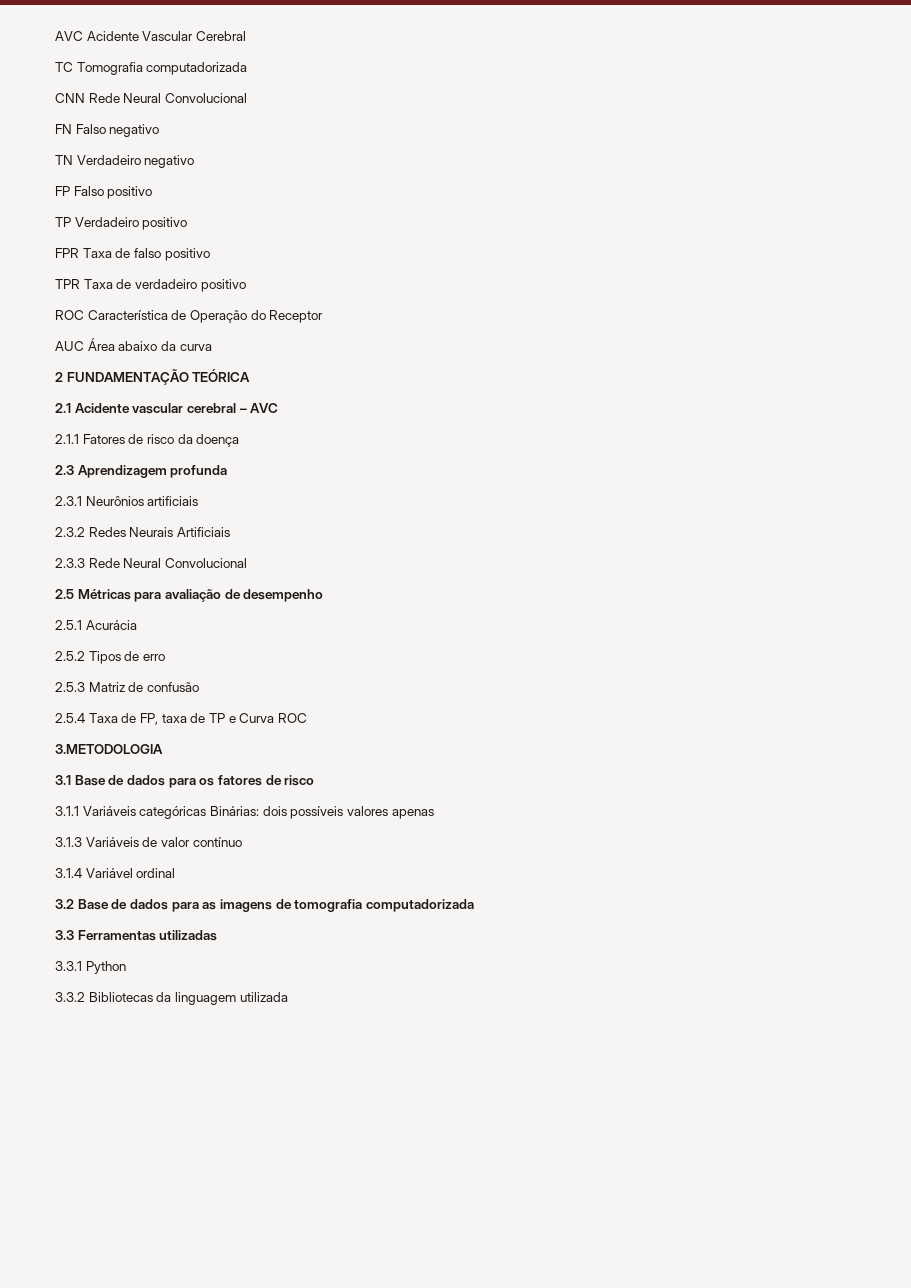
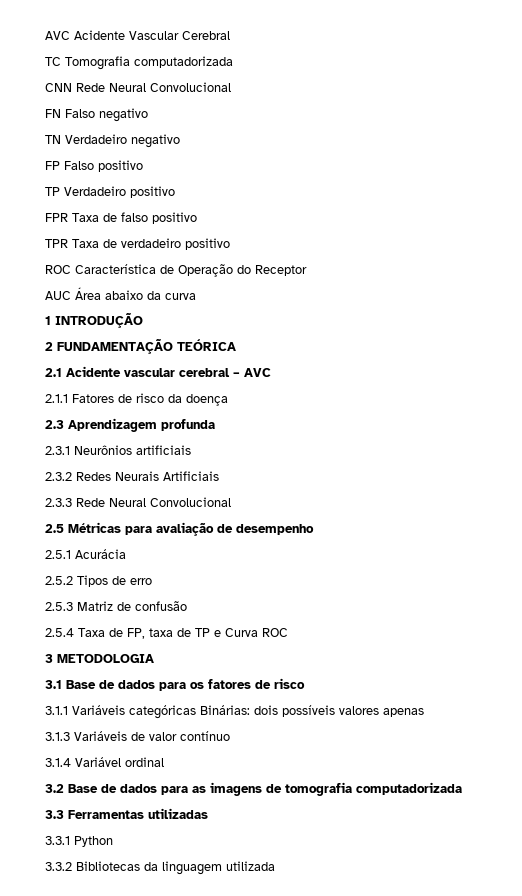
+ 1 INTRODUÇÃO
- 3.METODOLOGIA
+ 3 METODOLOGIA

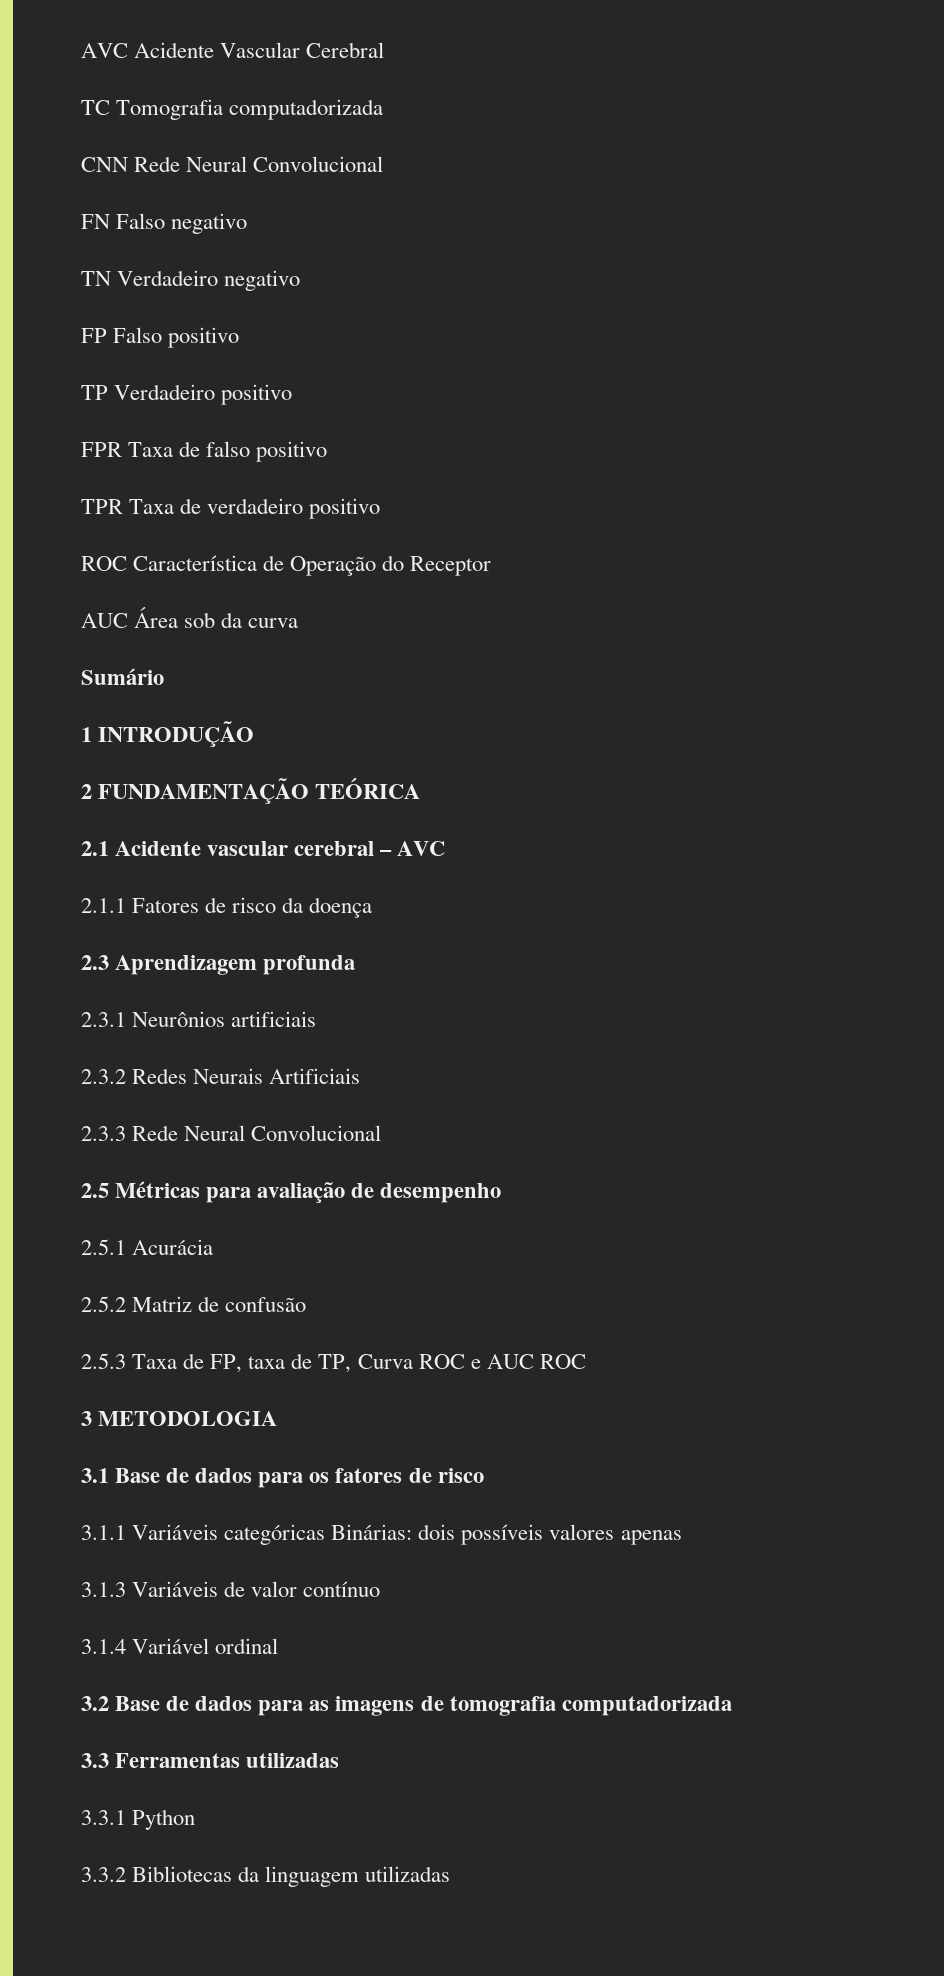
- AUC Área abaixo da curva
+ AUC Área sob da curva
+ Sumário
- 2.5.2 Tipos de erro
- 2.5.3 Matriz de confusão
+ 2.5.2 Matriz de confusão
- 2.5.4 Taxa de FP, taxa de TP e Curva ROC
+ 2.5.3 Taxa de FP, taxa de TP, Curva ROC e AUC ROC
- 3.3.2 Bibliotecas da linguagem utilizada
+ 3.3.2 Bibliotecas da linguagem utilizadas

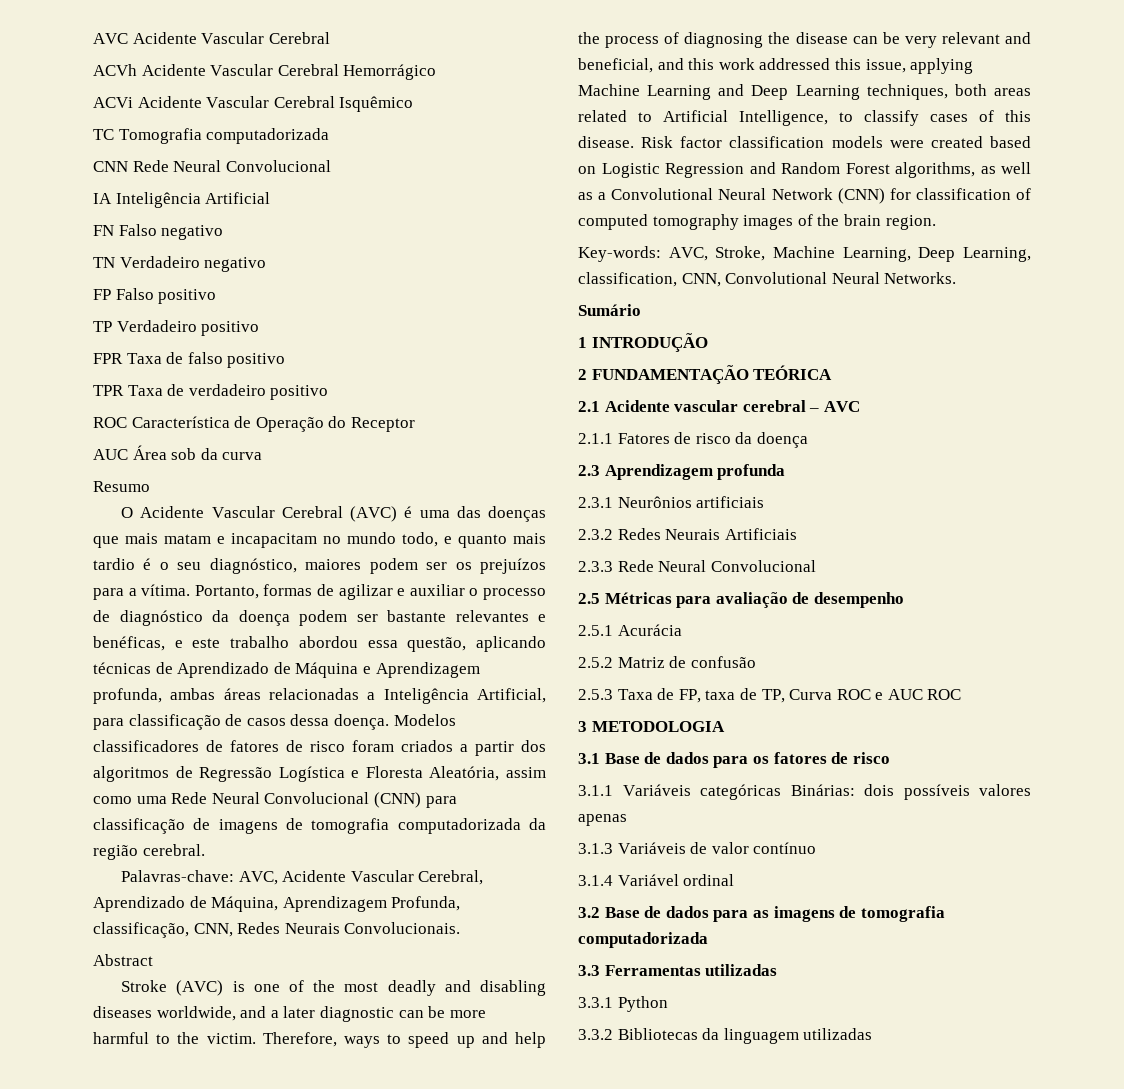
+ ACVh Acidente Vascular Cerebral Hemorrágico
+ ACVi Acidente Vascular Cerebral Isquêmico
+ IA Inteligência Artificial
+ Resumo
+ O Acidente Vascular Cerebral (AVC) é uma das doenças que mais matam e incapacitam no mundo todo, e quanto mais tardio é o seu diagnóstico, maiores podem ser os prejuízos para a vítima. Portanto, formas de agilizar e auxiliar o processo de diagnóstico da doença podem ser bastante relevantes e benéficas, e este trabalho abordou essa questão, aplicando técnicas de Aprendizado de Máquina e Aprendizagem profunda, ambas áreas relacionadas a Inteligência Artificial, para classificação de casos dessa doença. Modelos classificadores de fatores de risco foram criados a partir dos algoritmos de Regressão Logística e Floresta Aleatória, assim como uma Rede Neural Convolucional (CNN) para classificação de imagens de tomografia computadorizada da região cerebral.
+ Palavras-chave: AVC, Acidente Vascular Cerebral, Aprendizado de Máquina, Aprendizagem Profunda, classificação, CNN, Redes Neurais Convolucionais.
+ Abstract
+ Stroke (AVC) is one of the most deadly and disabling diseases worldwide, and a later diagnostic can be more harmful to the victim. Therefore, ways to speed up and help the process of diagnosing the disease can be very relevant and beneficial, and this work addressed this issue, applying Machine Learning and Deep Learning techniques, both areas related to Artificial Intelligence, to classify cases of this disease. Risk factor classification models were created based on Logistic Regression and Random Forest algorithms, as well as a Convolutional Neural Network (CNN) for classification of computed tomography images of the brain region.
+ Key-words: AVC, Stroke, Machine Learning, Deep Learning, classification, CNN, Convolutional Neural Networks.

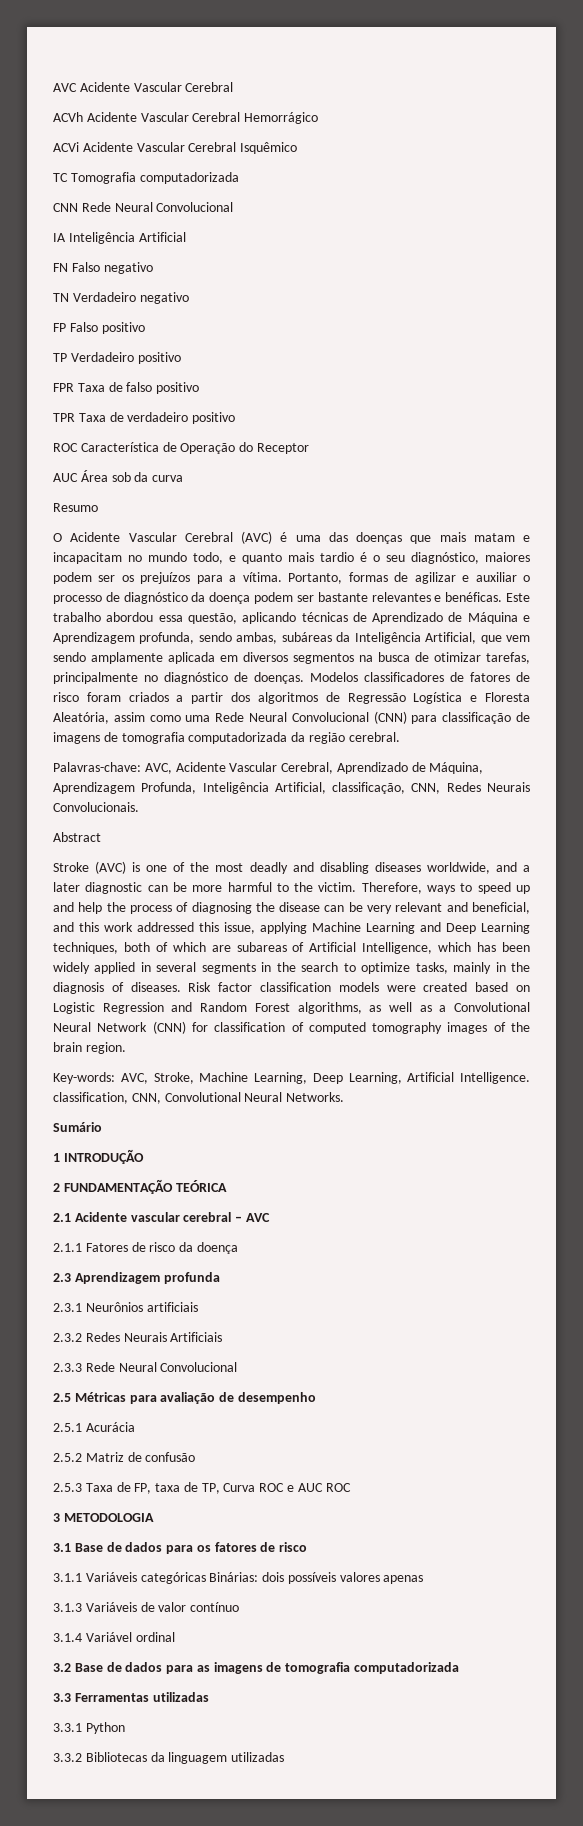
- Portanto, formas de agilizar e auxiliar o processo de diagnóstico da doença podem ser bastante relevantes e benéficas, e este trabalho abordou essa questão, aplicando técnicas de Aprendizado de Máquina e Aprendizagem profunda, ambas áreas relacionadas a Inteligência Artificial, para classificação de casos dessa doença.
+ Portanto, formas de agilizar e auxiliar o processo de diagnóstico da doença podem ser bastante relevantes e benéficas. Este trabalho abordou essa questão, aplicando técnicas de Aprendizado de Máquina e Aprendizagem profunda, sendo ambas, subáreas da Inteligência Artificial, que vem sendo amplamente aplicada em diversos segmentos na busca de otimizar tarefas, principalmente no diagnóstico de doenças.
- Palavras-chave: AVC, Acidente Vascular Cerebral, Aprendizado de Máquina, Aprendizagem Profunda, classificação, CNN, Redes Neurais Convolucionais.
+ Palavras-chave: AVC, Acidente Vascular Cerebral, Aprendizado de Máquina, Aprendizagem Profunda, Inteligência Artificial, classificação, CNN, Redes Neurais Convolucionais.
- Therefore, ways to speed up and help the process of diagnosing the disease can be very relevant and beneficial, and this work addressed this issue, applying Machine Learning and Deep Learning techniques, both areas related to Artificial Intelligence, to classify cases of this disease.
+ Therefore, ways to speed up and help the process of diagnosing the disease can be very relevant and beneficial, and this work addressed this issue, applying Machine Learning and Deep Learning techniques, both of which are subareas of Artificial Intelligence, which has been widely applied in several segments in the search to optimize tasks, mainly in the diagnosis of diseases.
- Key-words: AVC, Stroke, Machine Learning, Deep Learning, classification, CNN, Convolutional Neural Networks.
+ Key-words: AVC, Stroke, Machine Learning, Deep Learning, Artificial Intelligence. classification, CNN, Convolutional Neural Networks.

